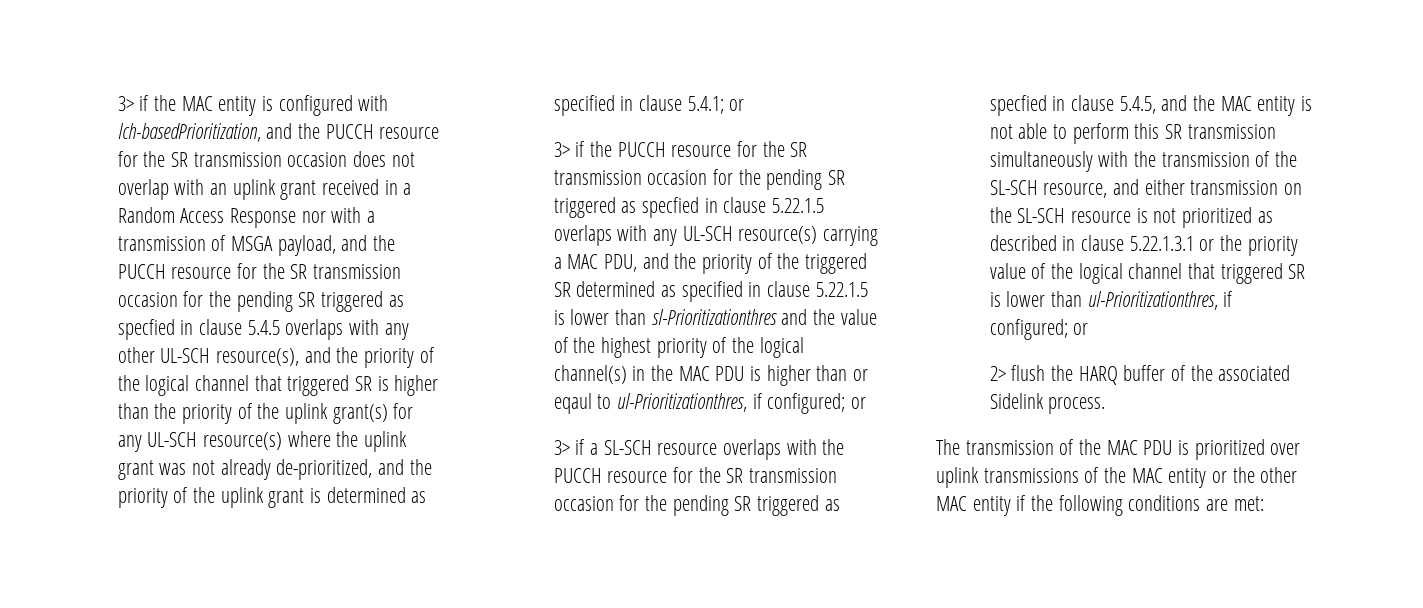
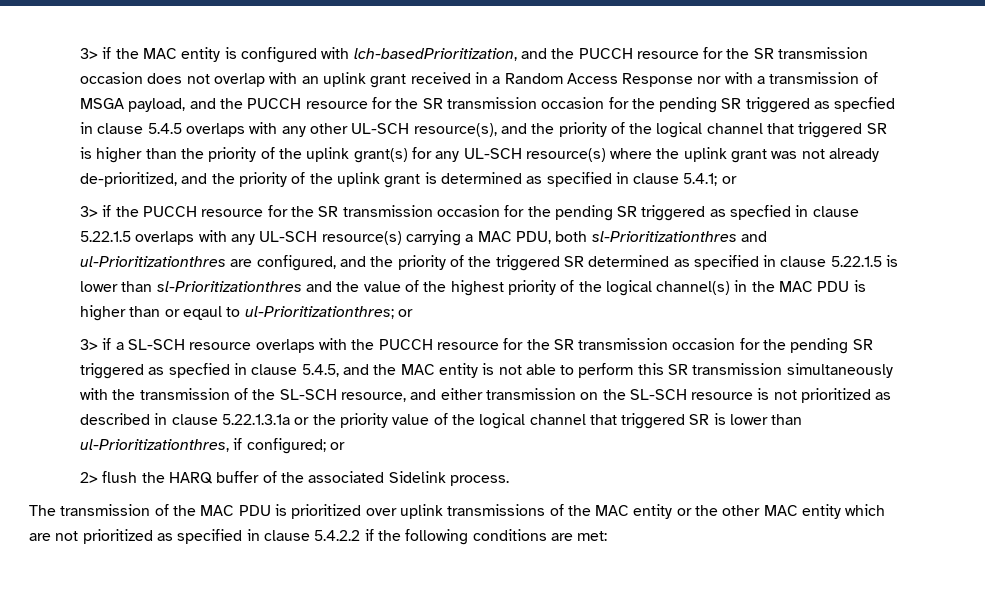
- 3> if the PUCCH resource for the SR transmission occasion for the pending SR triggered as specfied in clause 5.22.1.5 overlaps with any UL-SCH resource(s) carrying a MAC PDU, and the priority of the triggered SR determined as specified in clause 5.22.1.5 is lower than sl-Prioritizationthres and the value of the highest priority of the logical channel(s) in the MAC PDU is higher than or eqaul to ul-Prioritizationthres, if configured;
+ 3> if the PUCCH resource for the SR transmission occasion for the pending SR triggered as specfied in clause 5.22.1.5 overlaps with any UL-SCH resource(s) carrying a MAC PDU, both sl-Prioritizationthres and ul-Prioritizationthres are configured, and the priority of the triggered SR determined as specified in clause 5.22.1.5 is lower than sl-Prioritizationthres and the value of the highest priority of the logical channel(s) in the MAC PDU is higher than or eqaul to ul-Prioritizationthres;
- 3> if a SL-SCH resource overlaps with the PUCCH resource for the SR transmission occasion for the pending SR triggered as specfied in clause 5.4.5, and the MAC entity is not able to perform this SR transmission simultaneously with the transmission of the SL-SCH resource, and either transmission on the SL-SCH resource is not prioritized as described in clause 5.22.1.3.1 or the priority value of the logical channel that triggered SR is lower than ul-Prioritizationthres, if configured;
+ 3> if a SL-SCH resource overlaps with the PUCCH resource for the SR transmission occasion for the pending SR triggered as specfied in clause 5.4.5, and the MAC entity is not able to perform this SR transmission simultaneously with the transmission of the SL-SCH resource, and either transmission on the SL-SCH resource is not prioritized as described in clause 5.22.1.3.1a or the priority value of the logical channel that triggered SR is lower than ul-Prioritizationthres, if configured;
- The transmission of the MAC PDU is prioritized over uplink transmissions of the MAC entity or the other MAC entity if the following conditions are met:
+ The transmission of the MAC PDU is prioritized over uplink transmissions of the MAC entity or the other MAC entity which are not prioritized as specified in clause 5.4.2.2 if the following conditions are met:

